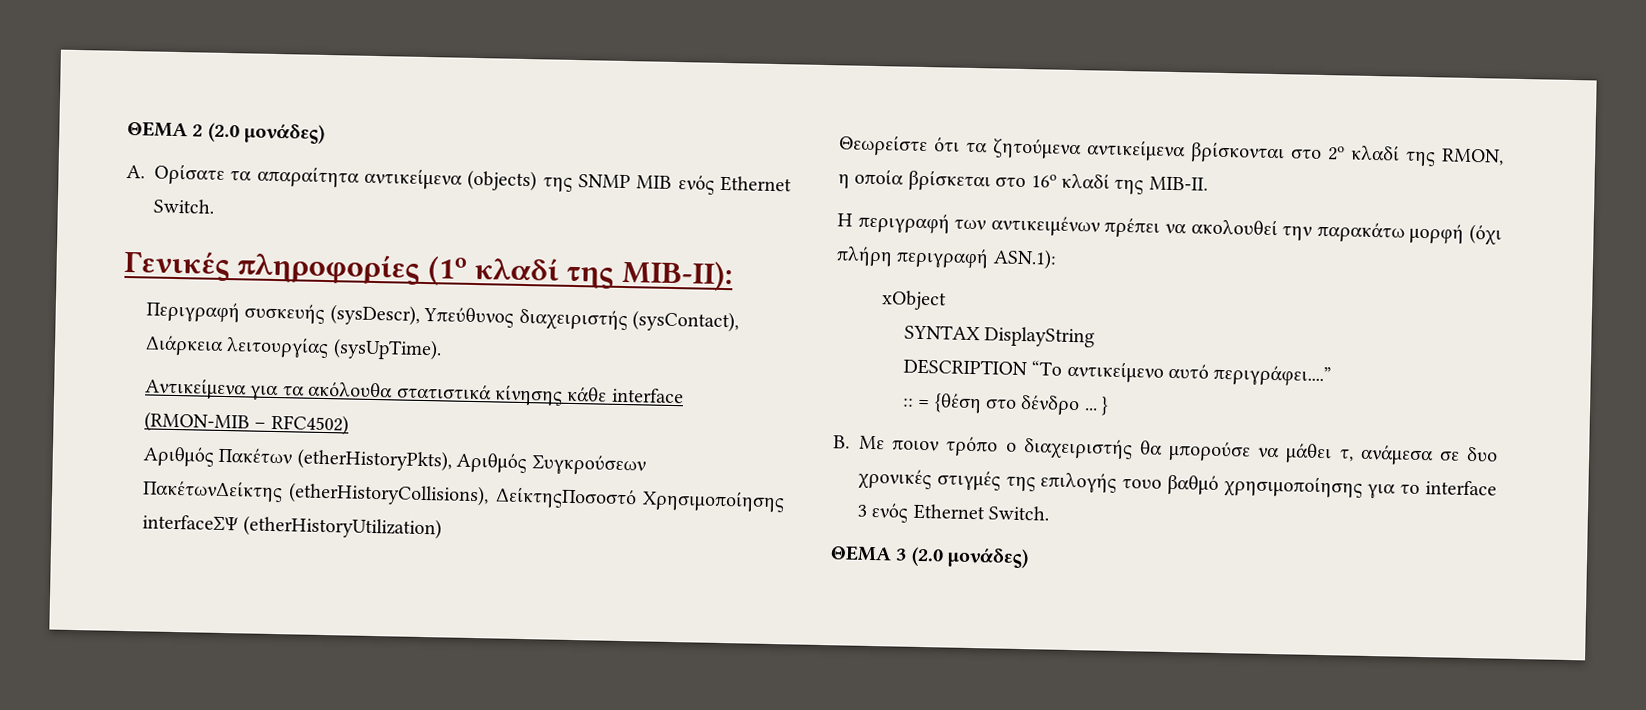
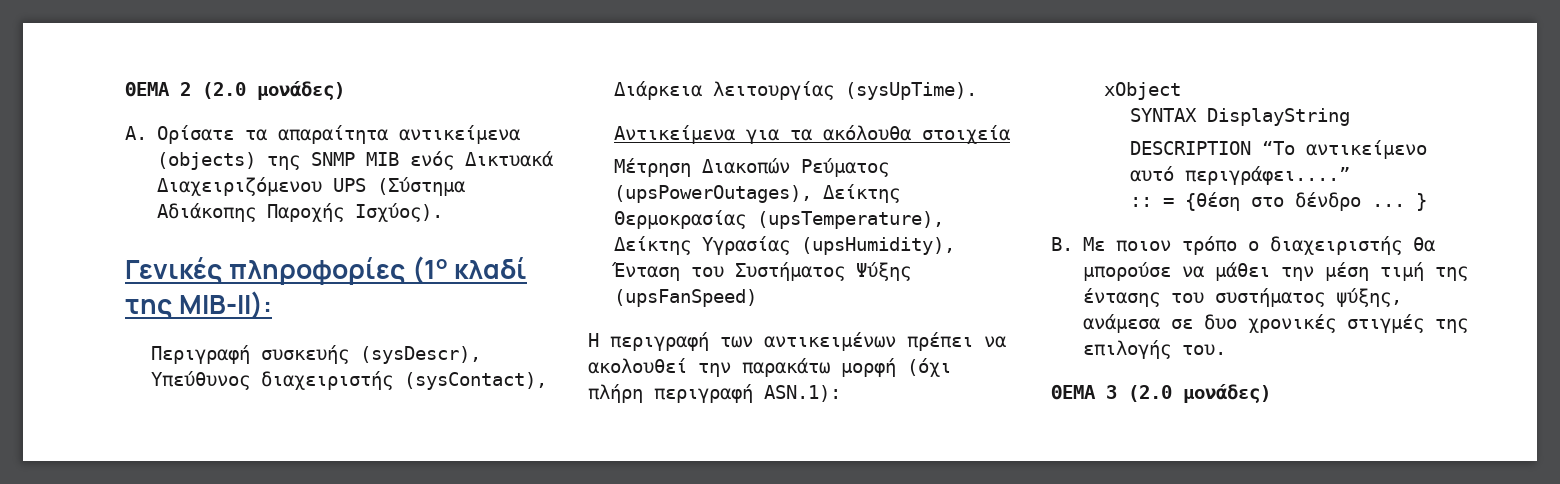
- A. Ορίσατε τα απαραίτητα αντικείμενα (objects) της SNMP MIB ενός Ethernet Switch.
+ A. Ορίσατε τα απαραίτητα αντικείμενα (objects) της SNMP MIB ενός Δικτυακά Διαχειριζόμενου UPS (Σύστημα Αδιάκοπης Παροχής Ισχύος).
- Αντικείμενα για τα ακόλουθα στατιστικά κίνησης κάθε interface (RMON-MIB – RFC4502)
- Αριθμός Πακέτων (etherHistoryPkts), Αριθμός Συγκρούσεων ΠακέτωνΔείκτης (etherHistoryCollisions), ΔείκτηςΠοσοστό Χρησιμοποίησης interfaceΣΨ (etherHistoryUtilization)
- Θεωρείστε ότι τα ζητούμενα αντικείμενα βρίσκονται στο 2ο κλαδί της RMON, η οποία βρίσκεται στο 16ο κλαδί της MIΒ-ΙΙ.
+ Αντικείμενα για τα ακόλουθα στοιχεία
+ Μέτρηση Διακοπών Ρεύματος (upsPowerOutages), Δείκτης Θερμοκρασίας (upsTemperature), Δείκτης Υγρασίας (upsHumidity), Ένταση του Συστήματος Ψύξης (upsFanSpeed)
- B. Με ποιον τρόπο ο διαχειριστής θα μπορούσε να μάθει τ, ανάμεσα σε δυο χρονικές στιγμές της επιλογής τουο βαθμό χρησιμοποίησης για το interface 3 ενός Ethernet Switch.
+ B. Με ποιον τρόπο ο διαχειριστής θα μπορούσε να μάθει την μέση τιμή της έντασης του συστήματος ψύξης, ανάμεσα σε δυο χρονικές στιγμές της επιλογής του.

